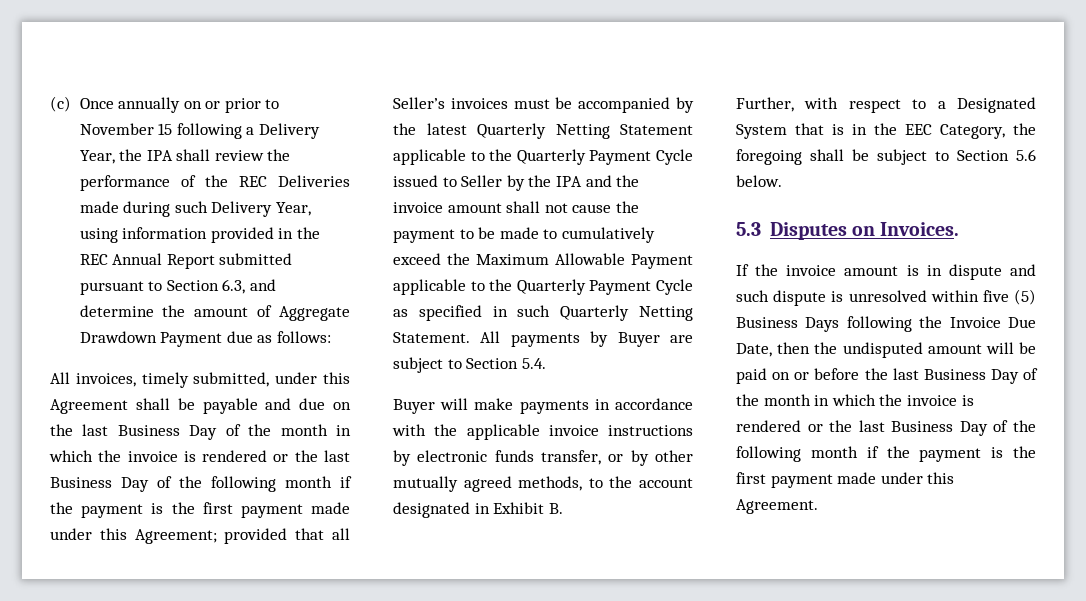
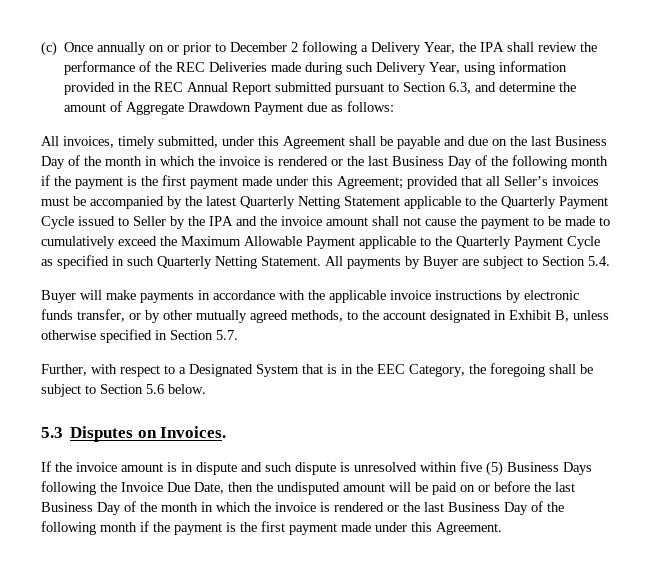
- (c) Once annually on or prior to November 15 following a Delivery Year, the IPA shall review the performance of the REC Deliveries made during such Delivery Year, using information provided in the REC Annual Report submitted pursuant to Section 6.3, and determine the amount of Aggregate Drawdown Payment due as follows:
+ (c) Once annually on or prior to December 2 following a Delivery Year, the IPA shall review the performance of the REC Deliveries made during such Delivery Year, using information provided in the REC Annual Report submitted pursuant to Section 6.3, and determine the amount of Aggregate Drawdown Payment due as follows:
- Buyer will make payments in accordance with the applicable invoice instructions by electronic funds transfer, or by other mutually agreed methods, to the account designated in Exhibit B.
+ Buyer will make payments in accordance with the applicable invoice instructions by electronic funds transfer, or by other mutually agreed methods, to the account designated in Exhibit B, unless otherwise specified in Section 5.7.

